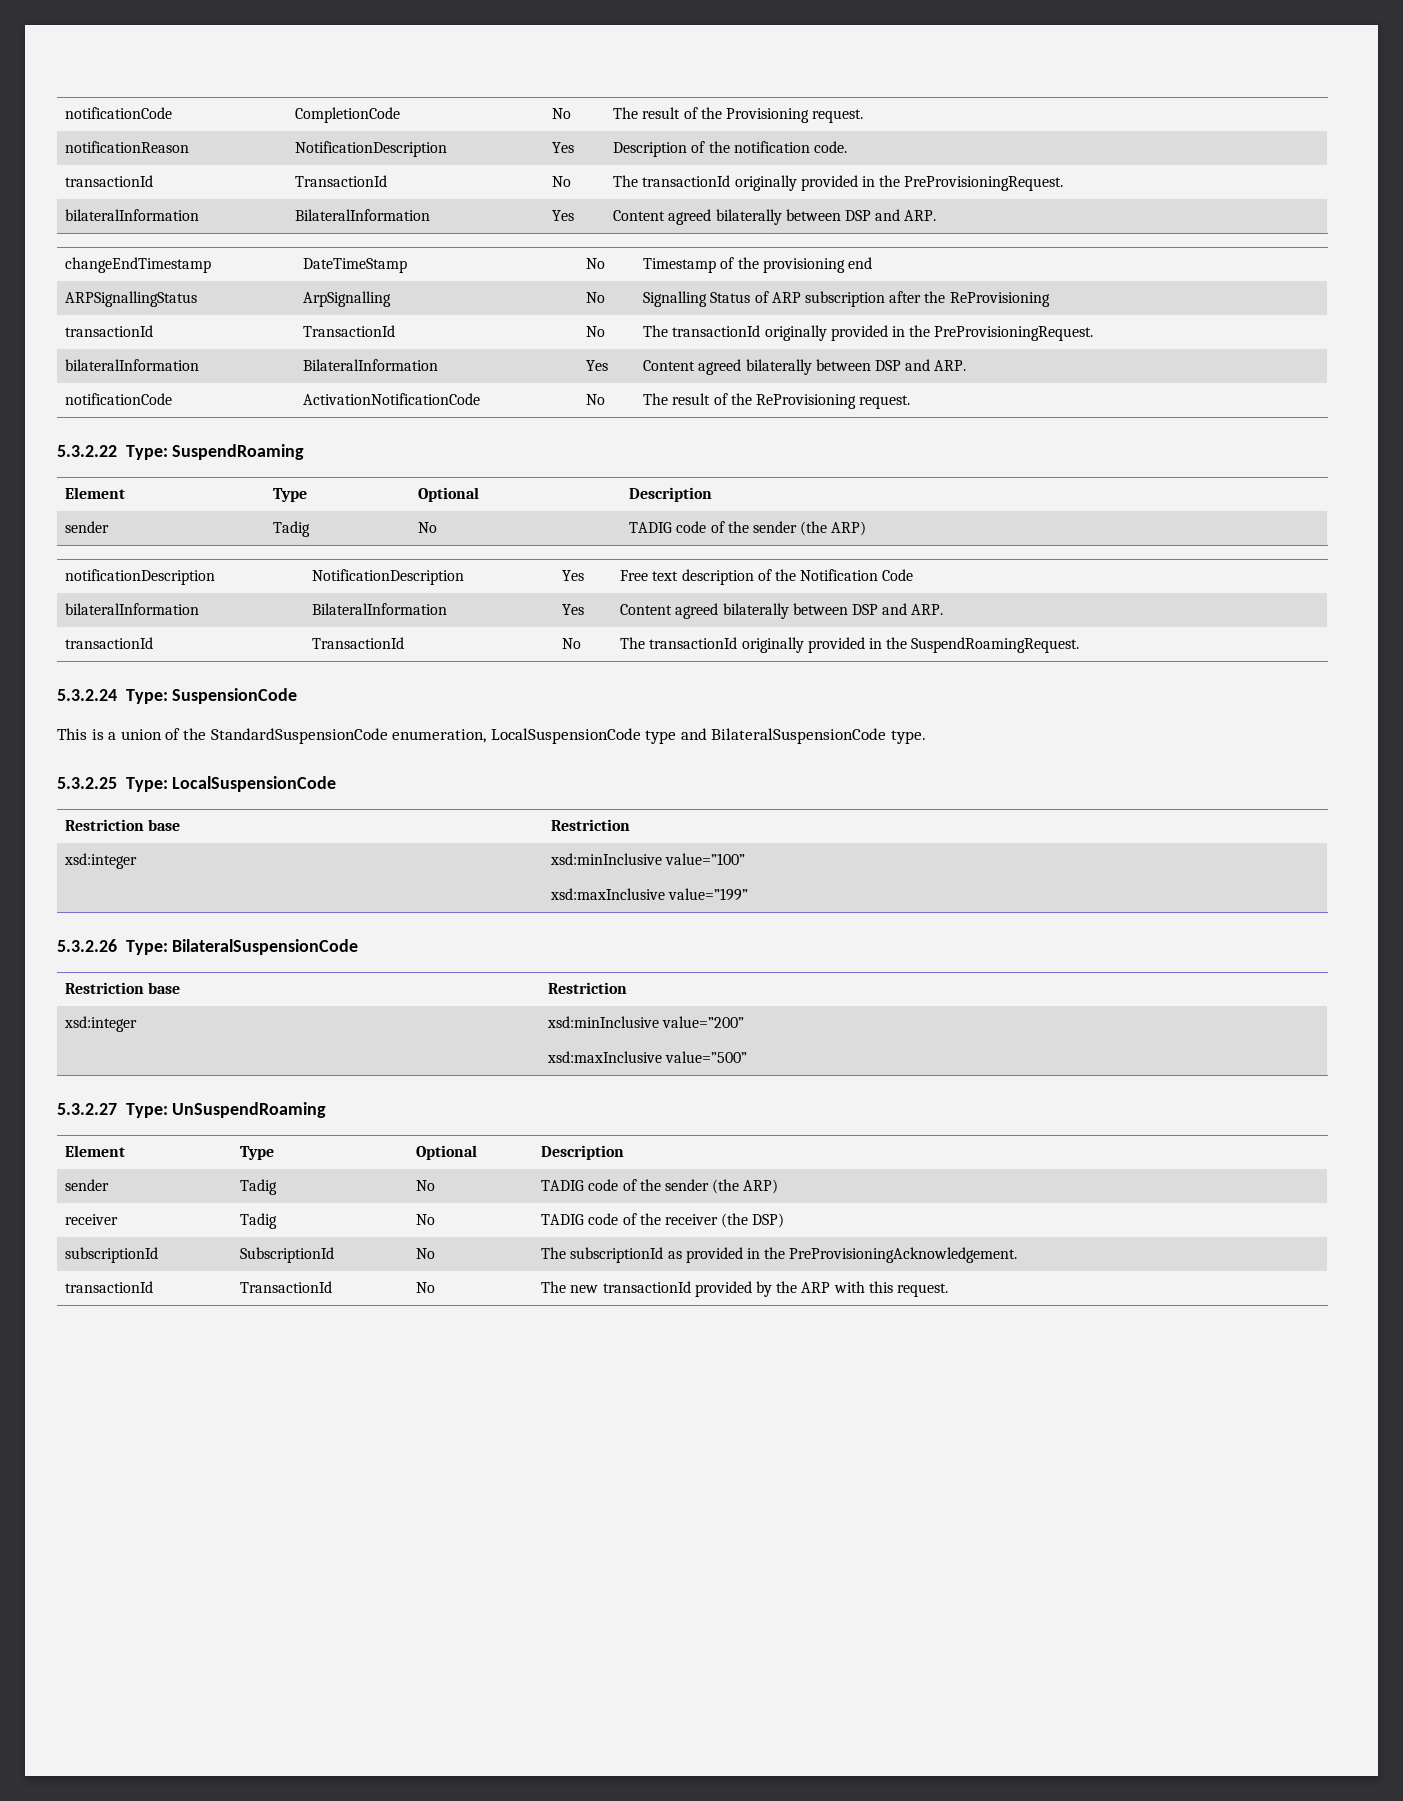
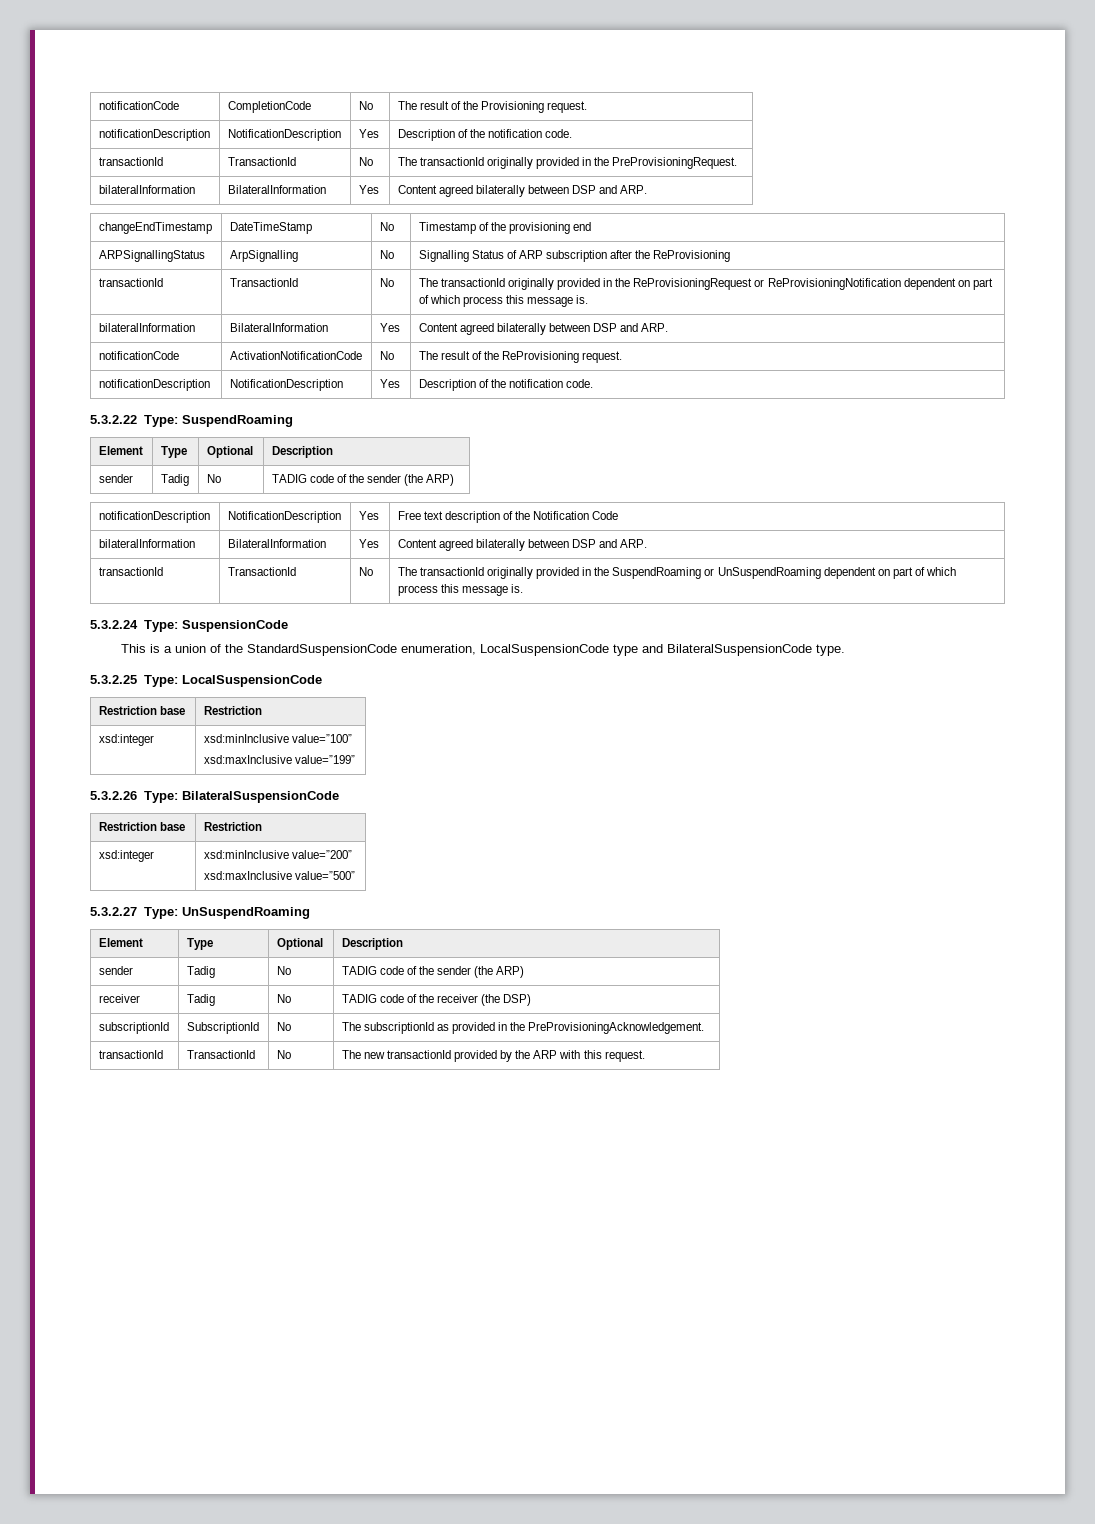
  notificationCode | CompletionCode | No | The result of the Provisioning request.
- notificationReason | NotificationDescription | Yes | Description of the notification code.
+ notificationDescription | NotificationDescription | Yes | Description of the notification code.
  ARPSignallingStatus | ArpSignalling | No | Signalling Status of ARP subscription after the ReProvisioning
- transactionId | TransactionId | No | The transactionId originally provided in the PreProvisioningRequest.
+ transactionId | TransactionId | No | The transactionId originally provided in the ReProvisioningRequest or ReProvisioningNotification dependent on part of which process this message is.
  notificationCode | ActivationNotificationCode | No | The result of the ReProvisioning request.
+ notificationDescription | NotificationDescription | Yes | Description of the notification code.
- transactionId | TransactionId | No | The transactionId originally provided in the SuspendRoamingRequest.
+ transactionId | TransactionId | No | The transactionId originally provided in the SuspendRoaming or UnSuspendRoaming dependent on part of which process this message is.

